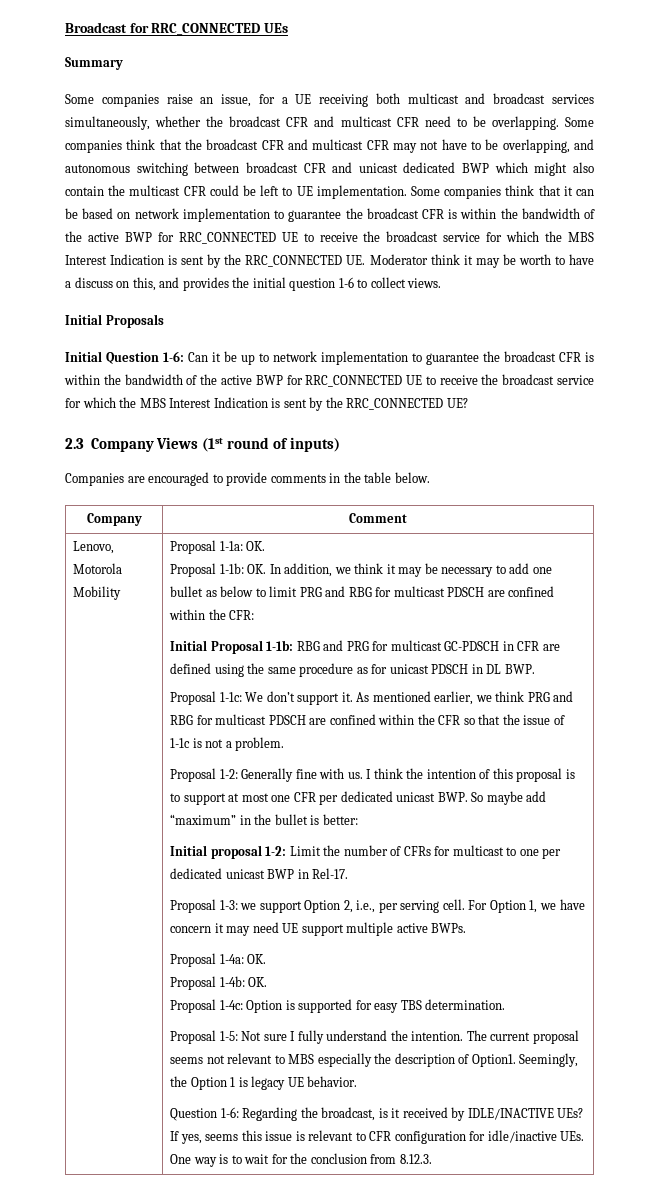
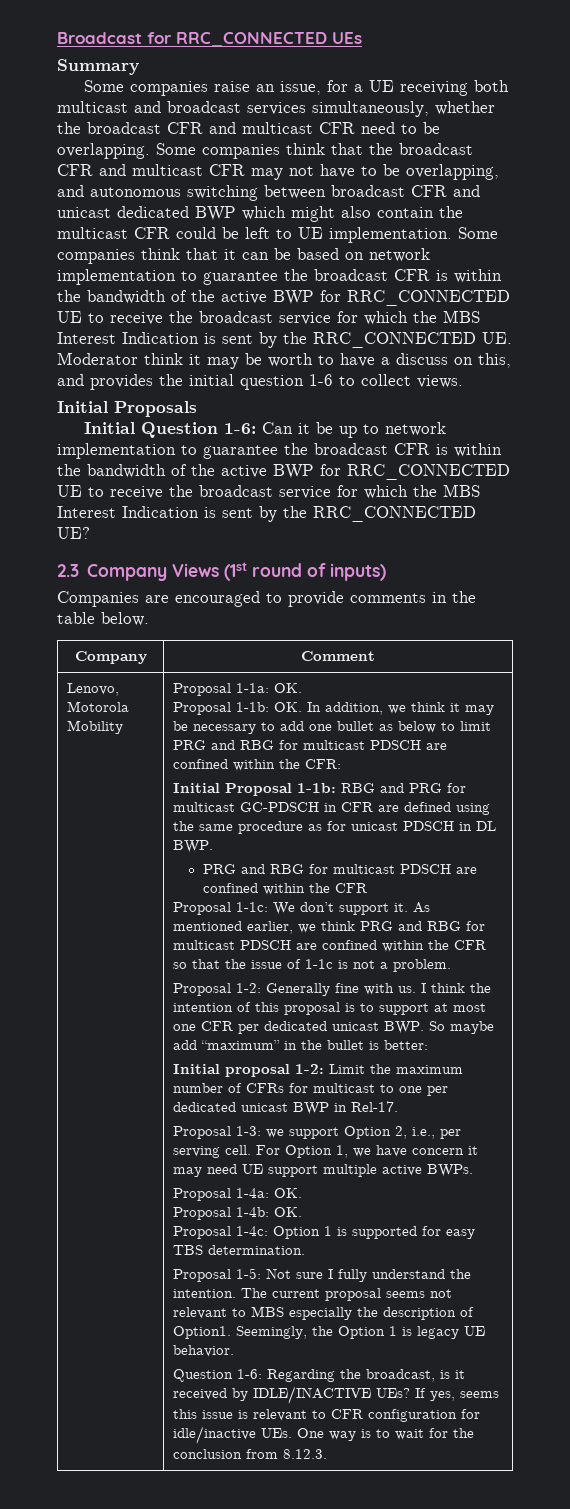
  Initial Proposal 1-1b: RBG and PRG for multicast GC-PDSCH in CFR are defined using the same procedure as for unicast PDSCH in DL BWP.
+ PRG and RBG for multicast PDSCH are confined within the CFR
- Initial proposal 1-2: Limit the number of CFRs for multicast to one per dedicated unicast BWP in Rel-17.
+ Initial proposal 1-2: Limit the maximum number of CFRs for multicast to one per dedicated unicast BWP in Rel-17.
- Proposal 1-4c: Option is supported for easy TBS determination.
+ Proposal 1-4c: Option 1 is supported for easy TBS determination.

